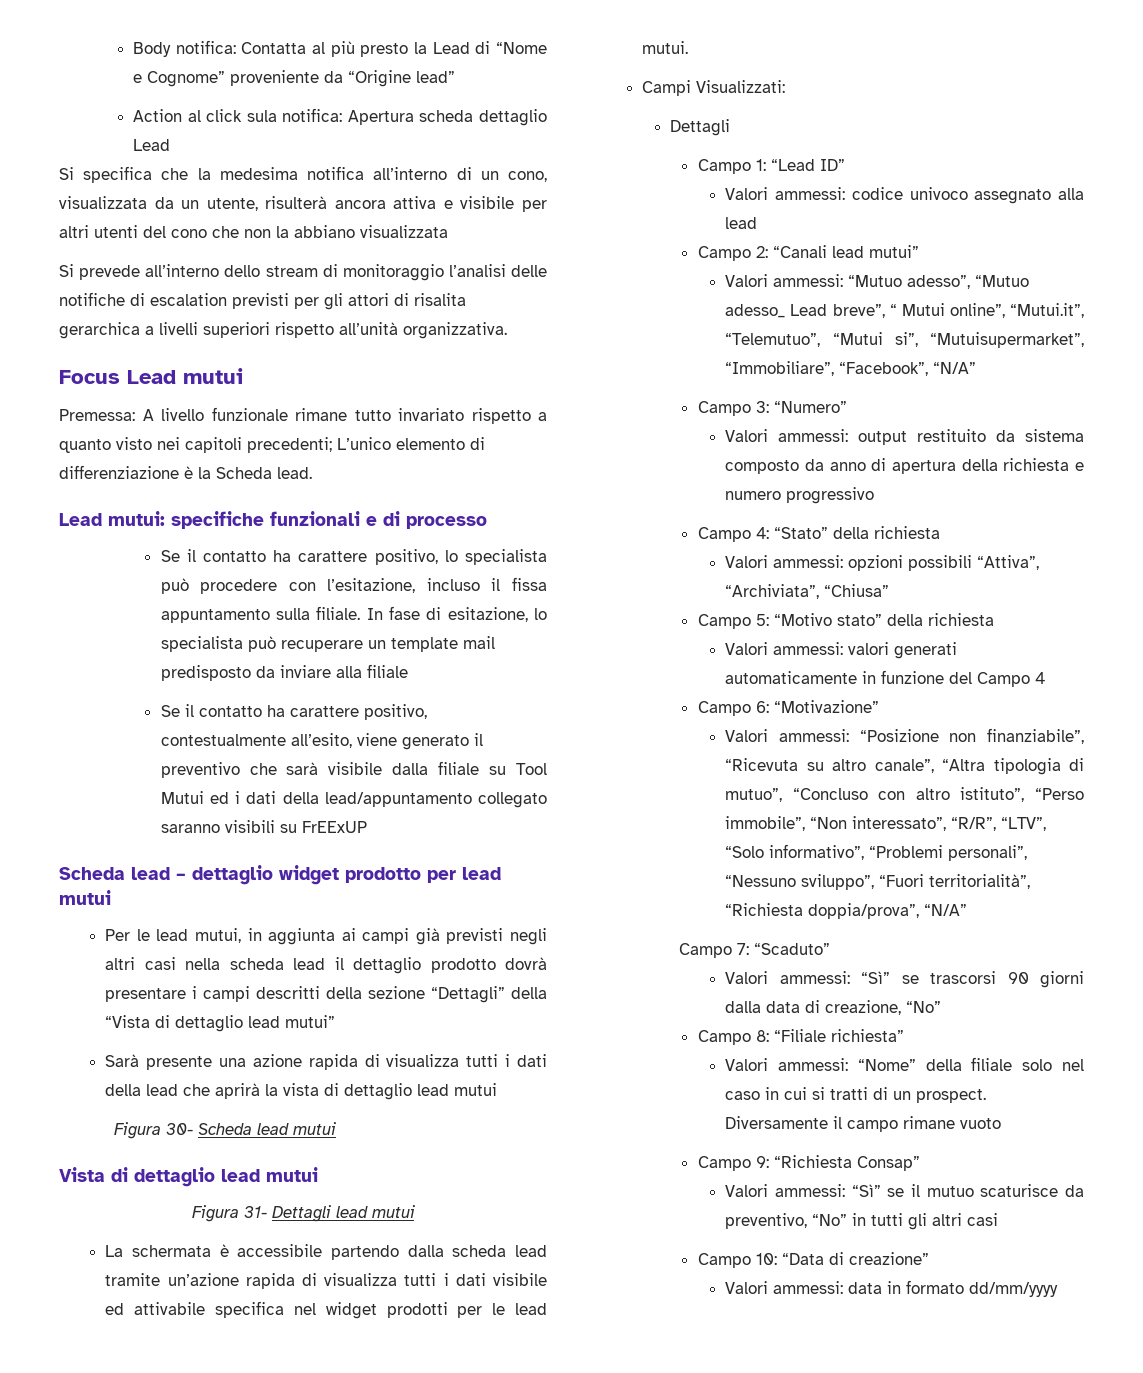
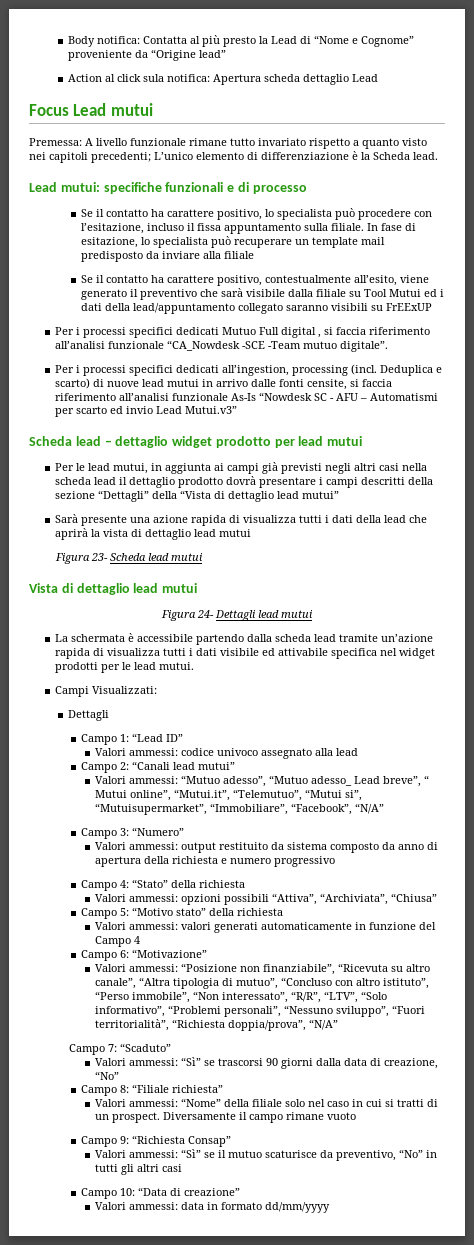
- Si specifica che la medesima notifica all’interno di un cono, visualizzata da un utente, risulterà ancora attiva e visibile per altri utenti del cono che non la abbiano visualizzata
- Si prevede all’interno dello stream di monitoraggio l’analisi delle notifiche di escalation previsti per gli attori di risalita gerarchica a livelli superiori rispetto all’unità organizzativa.
+ Per i processi specifici dedicati Mutuo Full digital , si faccia riferimento all’analisi funzionale “CA_Nowdesk -SCE -Team mutuo digitale”.
+ Per i processi specifici dedicati all’ingestion, processing (incl. Deduplica e scarto) di nuove lead mutui in arrivo dalle fonti censite, si faccia riferimento all’analisi funzionale As-Is “Nowdesk SC - AFU – Automatismi per scarto ed invio Lead Mutui.v3”
- Figura 30- Scheda lead mutui
+ Figura 23- Scheda lead mutui
- Figura 31- Dettagli lead mutui
+ Figura 24- Dettagli lead mutui

